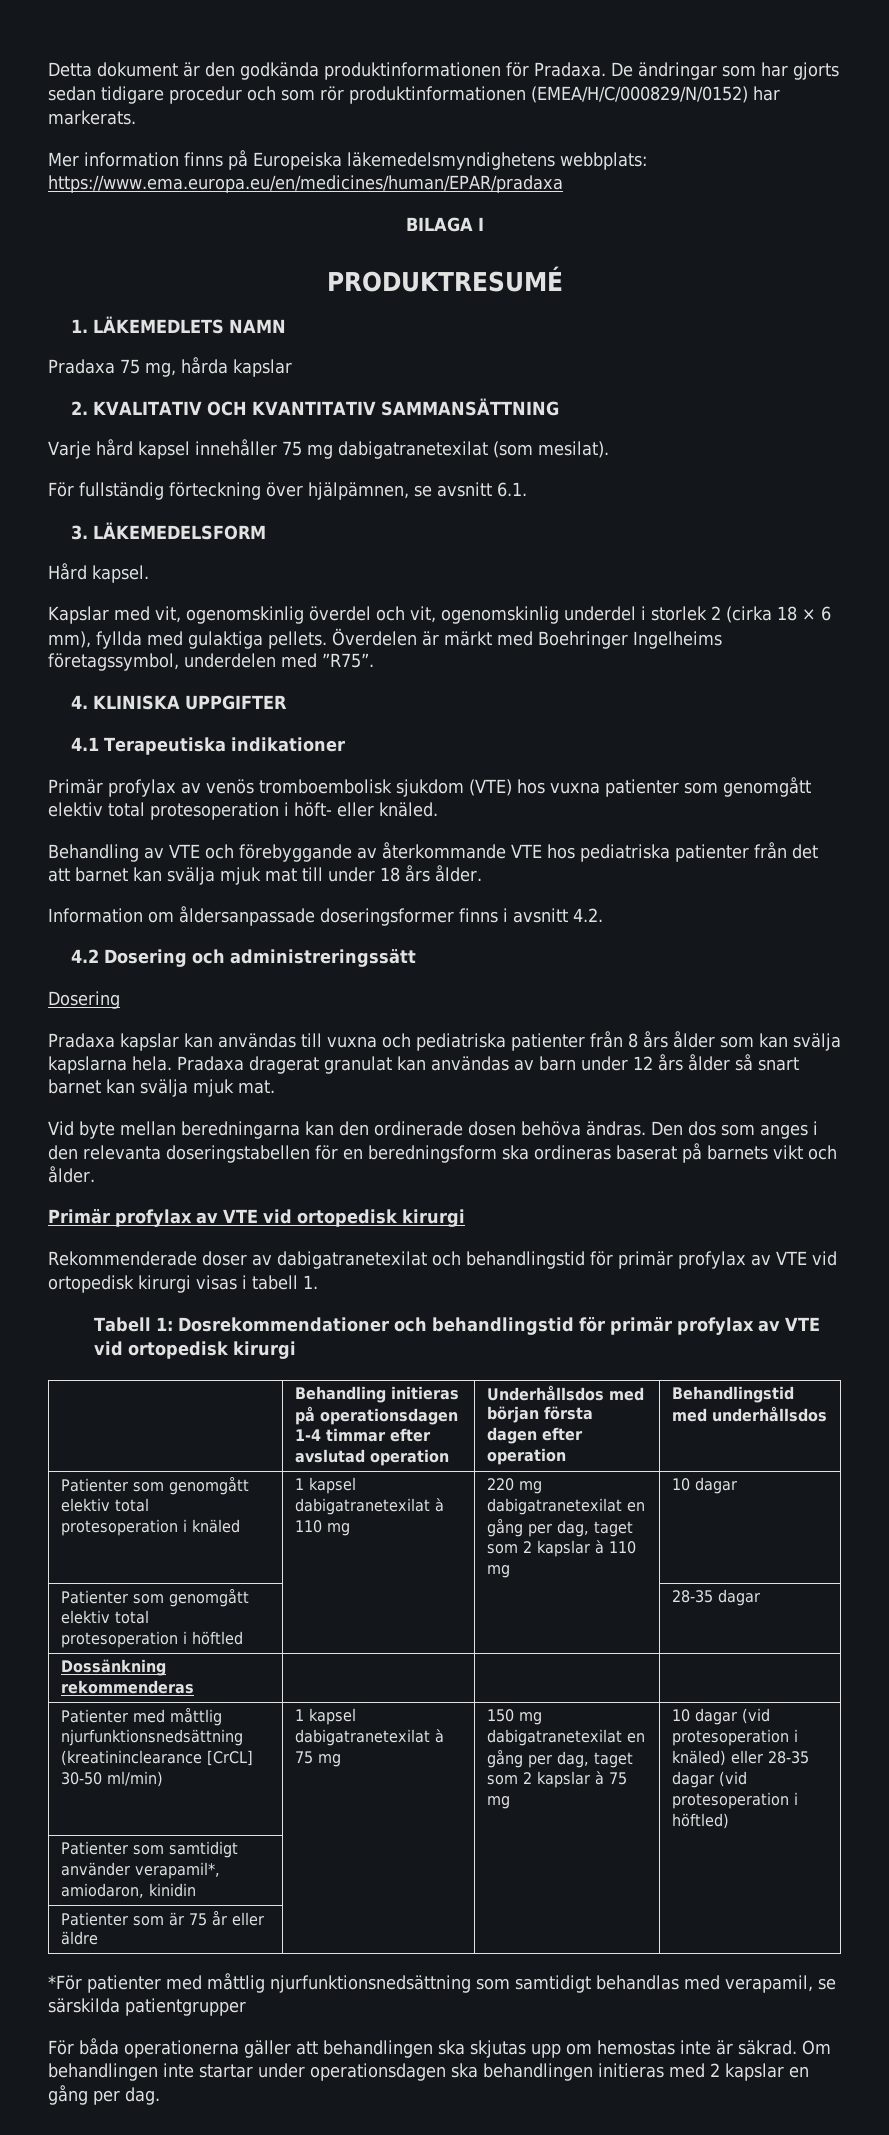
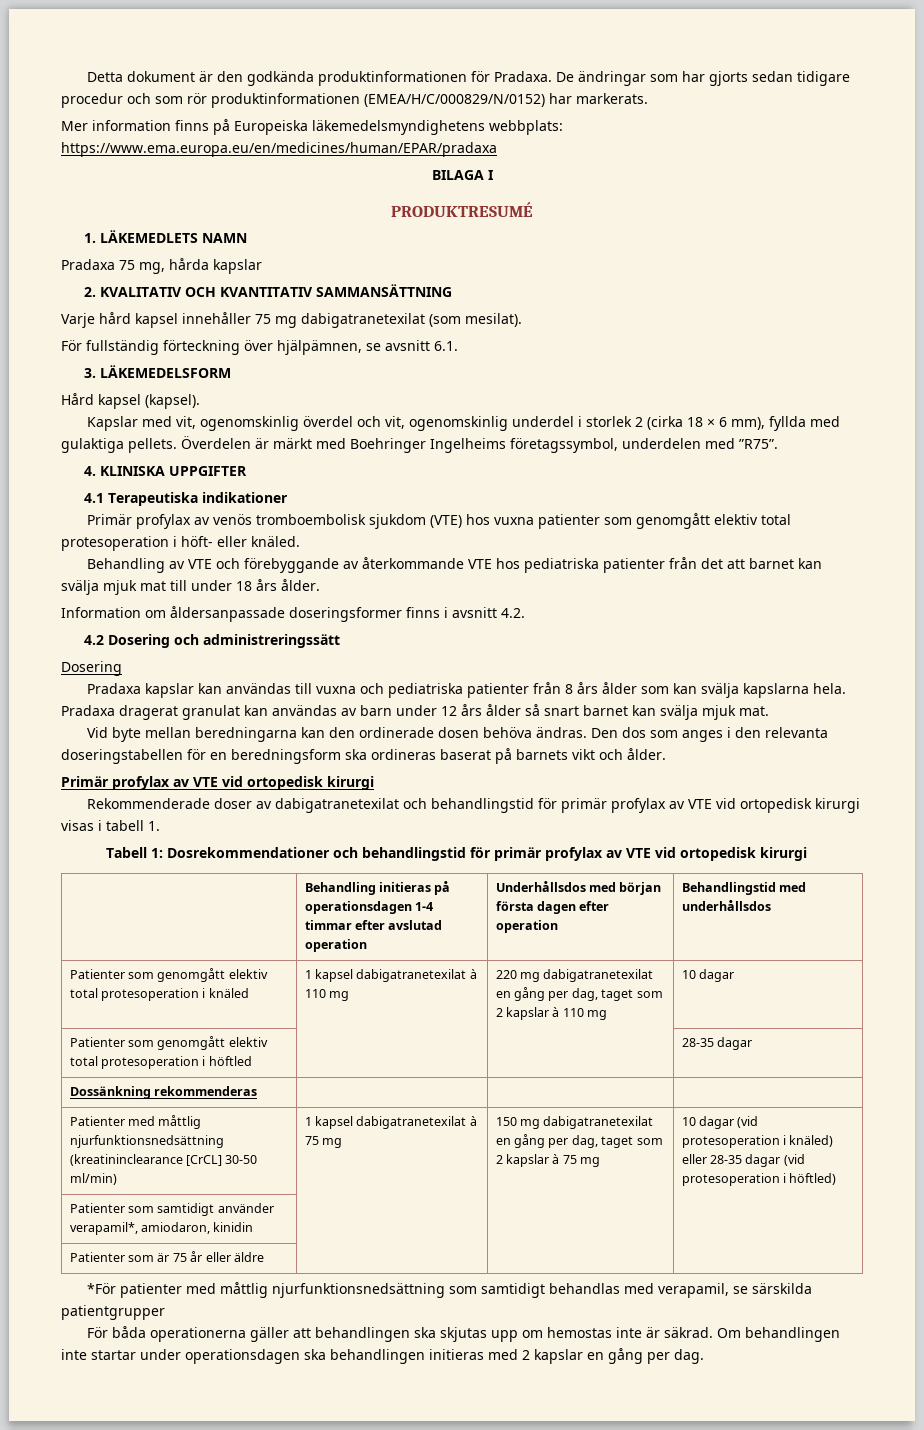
- Hård kapsel.
+ Hård kapsel (kapsel).

